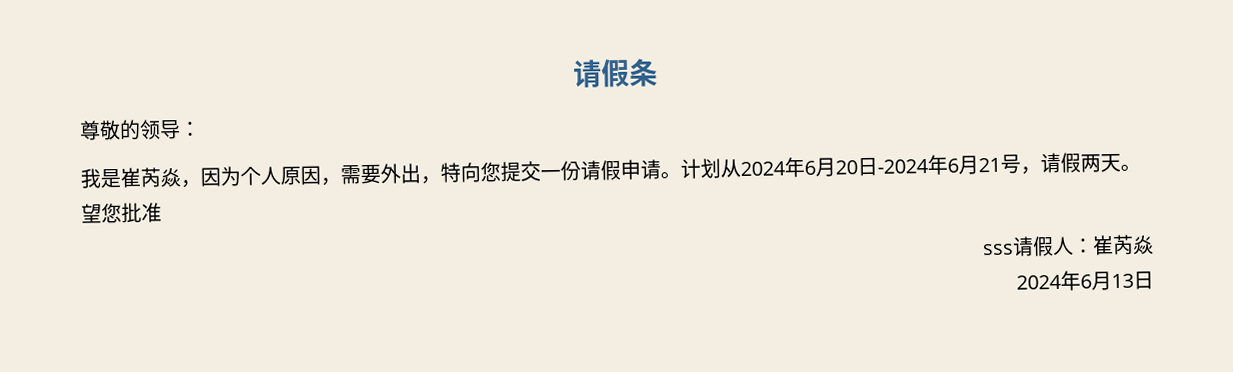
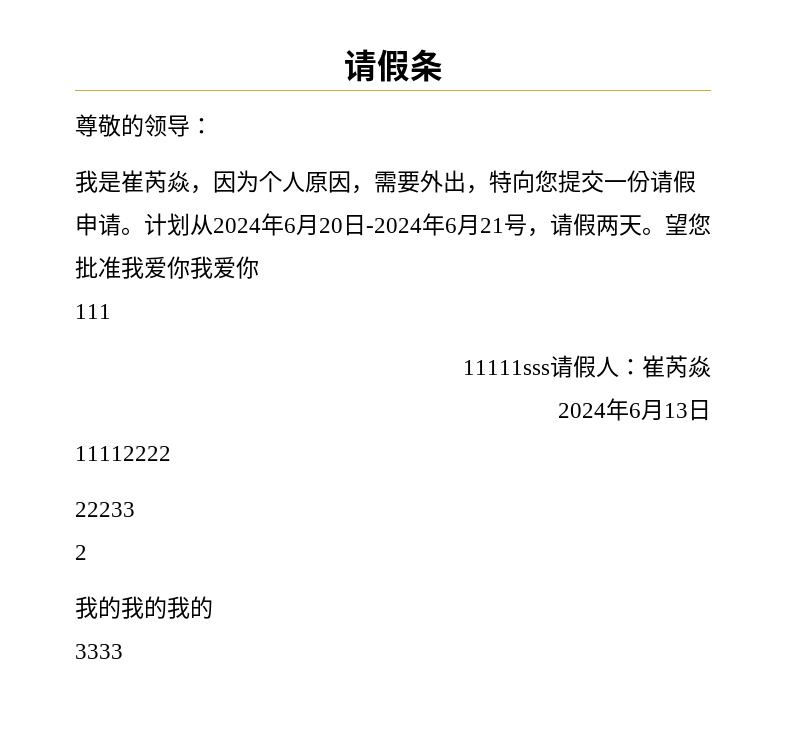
- 望您批准
- sss请假人：崔芮焱
+ 望您批准我爱你我爱你
+ 111
+ 11111sss请假人：崔芮焱
+ 11112222
+ 22233
+ 2
+ 我的我的我的
+ 3333

